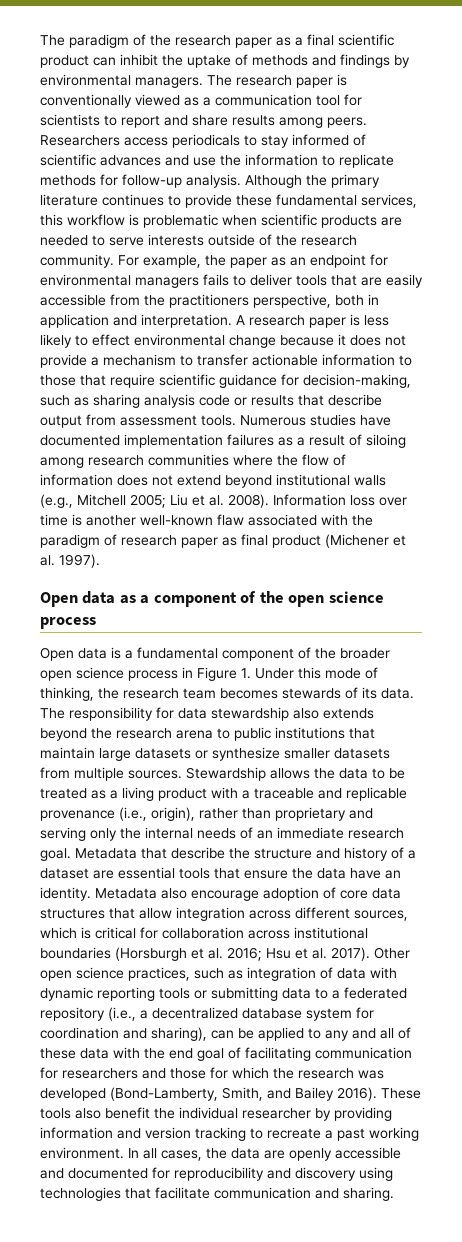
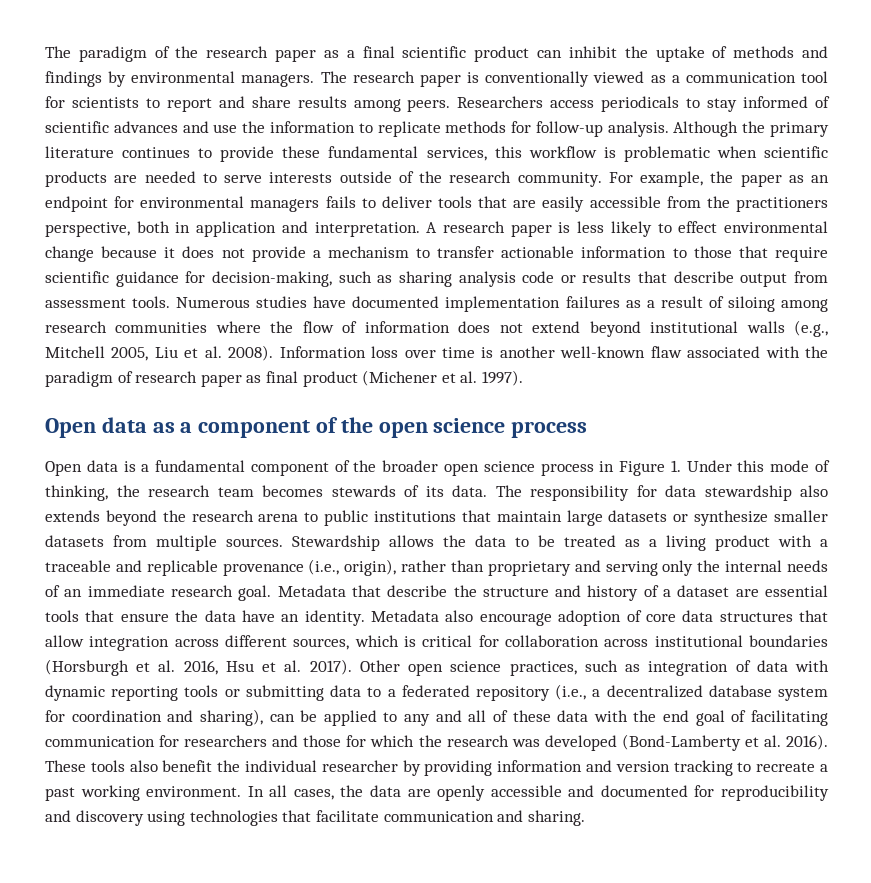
- Numerous studies have documented implementation failures as a result of siloing among research communities where the flow of information does not extend beyond institutional walls (e.g., Mitchell 2005; Liu et al. 2008).
+ Numerous studies have documented implementation failures as a result of siloing among research communities where the flow of information does not extend beyond institutional walls (e.g., Mitchell 2005, Liu et al. 2008).
- Metadata also encourage adoption of core data structures that allow integration across different sources, which is critical for collaboration across institutional boundaries (Horsburgh et al. 2016; Hsu et al. 2017).
+ Metadata also encourage adoption of core data structures that allow integration across different sources, which is critical for collaboration across institutional boundaries (Horsburgh et al. 2016, Hsu et al. 2017).
- Other open science practices, such as integration of data with dynamic reporting tools or submitting data to a federated repository (i.e., a decentralized database system for coordination and sharing), can be applied to any and all of these data with the end goal of facilitating communication for researchers and those for which the research was developed (Bond-Lamberty, Smith, and Bailey 2016).
+ Other open science practices, such as integration of data with dynamic reporting tools or submitting data to a federated repository (i.e., a decentralized database system for coordination and sharing), can be applied to any and all of these data with the end goal of facilitating communication for researchers and those for which the research was developed (Bond-Lamberty et al. 2016).

